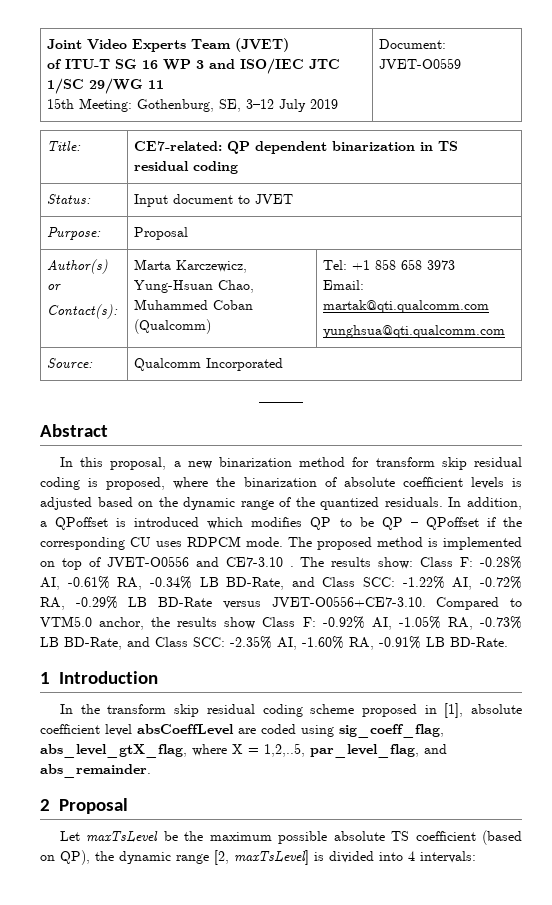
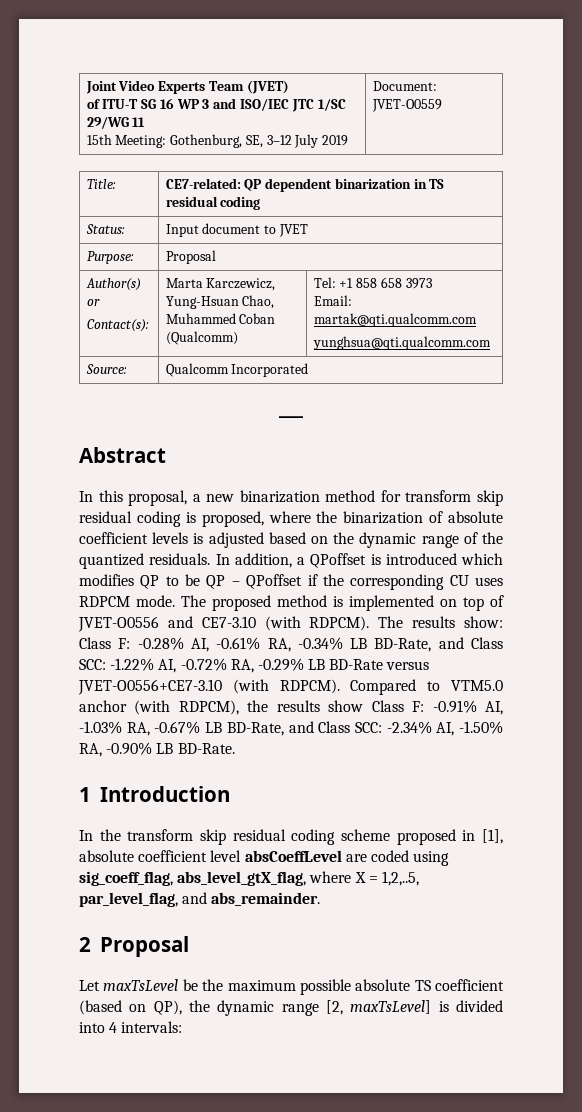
- The proposed method is implemented on top of JVET-O0556 and CE7-3.10 .
+ The proposed method is implemented on top of JVET-O0556 and CE7-3.10 (with RDPCM).
- The results show: Class F: -0.28% AI, -0.61% RA, -0.34% LB BD-Rate, and Class SCC: -1.22% AI, -0.72% RA, -0.29% LB BD-Rate versus JVET-O0556+CE7-3.10. Compared to VTM5.0 anchor, the results show Class F: -0.92% AI, -1.05% RA, -0.73% LB BD-Rate, and Class SCC: -2.35% AI, -1.60% RA, -0.91% LB BD-Rate.
+ The results show: Class F: -0.28% AI, -0.61% RA, -0.34% LB BD-Rate, and Class SCC: -1.22% AI, -0.72% RA, -0.29% LB BD-Rate versus JVET-O0556+CE7-3.10 (with RDPCM). Compared to VTM5.0 anchor (with RDPCM), the results show Class F: -0.91% AI, -1.03% RA, -0.67% LB BD-Rate, and Class SCC: -2.34% AI, -1.50% RA, -0.90% LB BD-Rate.

